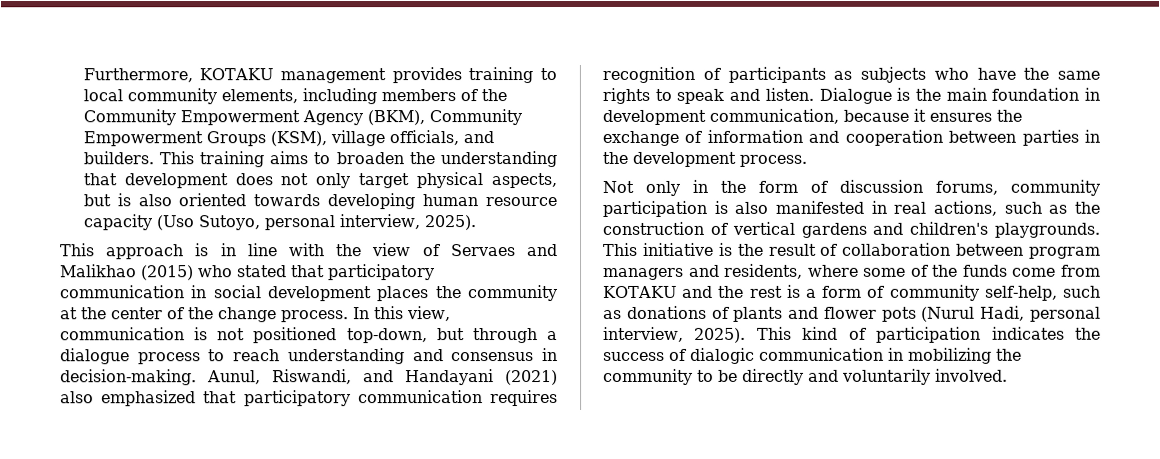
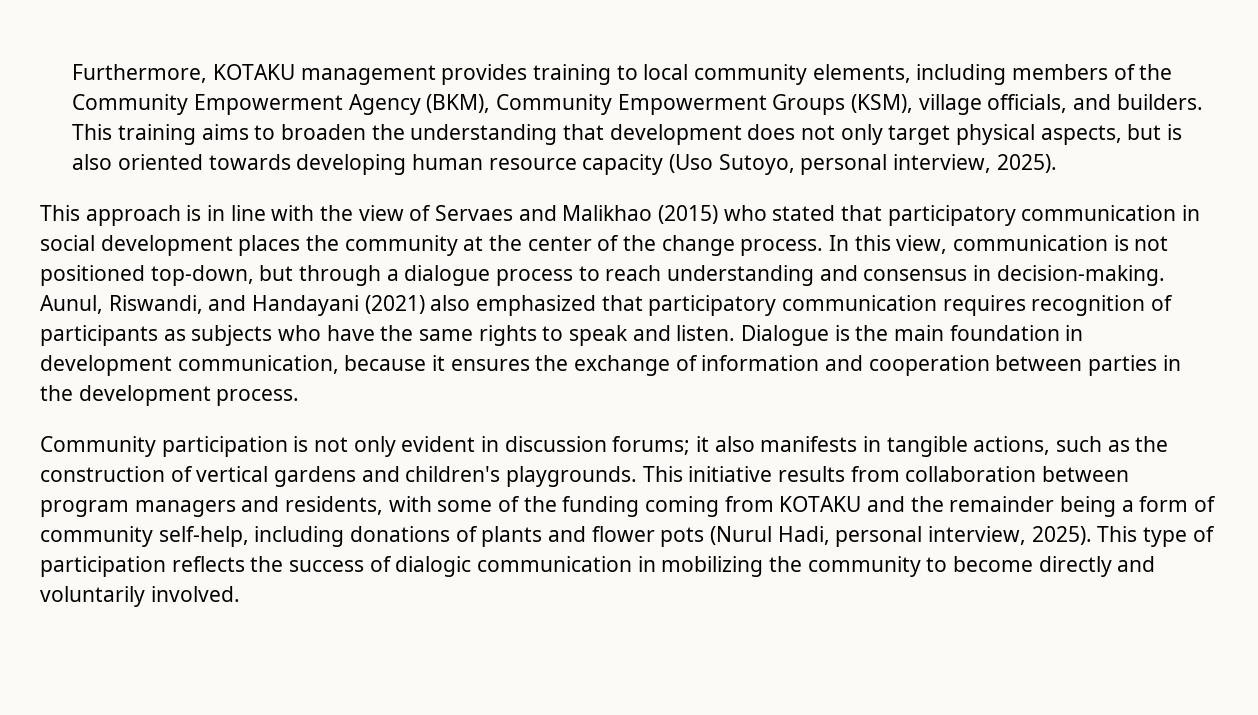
- Not only in the form of discussion forums, community participation is also manifested in real actions, such as the construction of vertical gardens and children's playgrounds.
+ Community participation is not only evident in discussion forums; it also manifests in tangible actions, such as the construction of vertical gardens and children's playgrounds.
- This initiative is the result of collaboration between program managers and residents, where some of the funds come from KOTAKU and the rest is a form of community self-help, such as donations of plants and flower pots (Nurul Hadi, personal interview, 2025).
+ This initiative results from collaboration between program managers and residents, with some of the funding coming from KOTAKU and the remainder being a form of community self-help, including donations of plants and flower pots (Nurul Hadi, personal interview, 2025).
- This kind of participation indicates the success of dialogic communication in mobilizing the community to be directly and voluntarily involved.
+ This type of participation reflects the success of dialogic communication in mobilizing the community to become directly and voluntarily involved.

